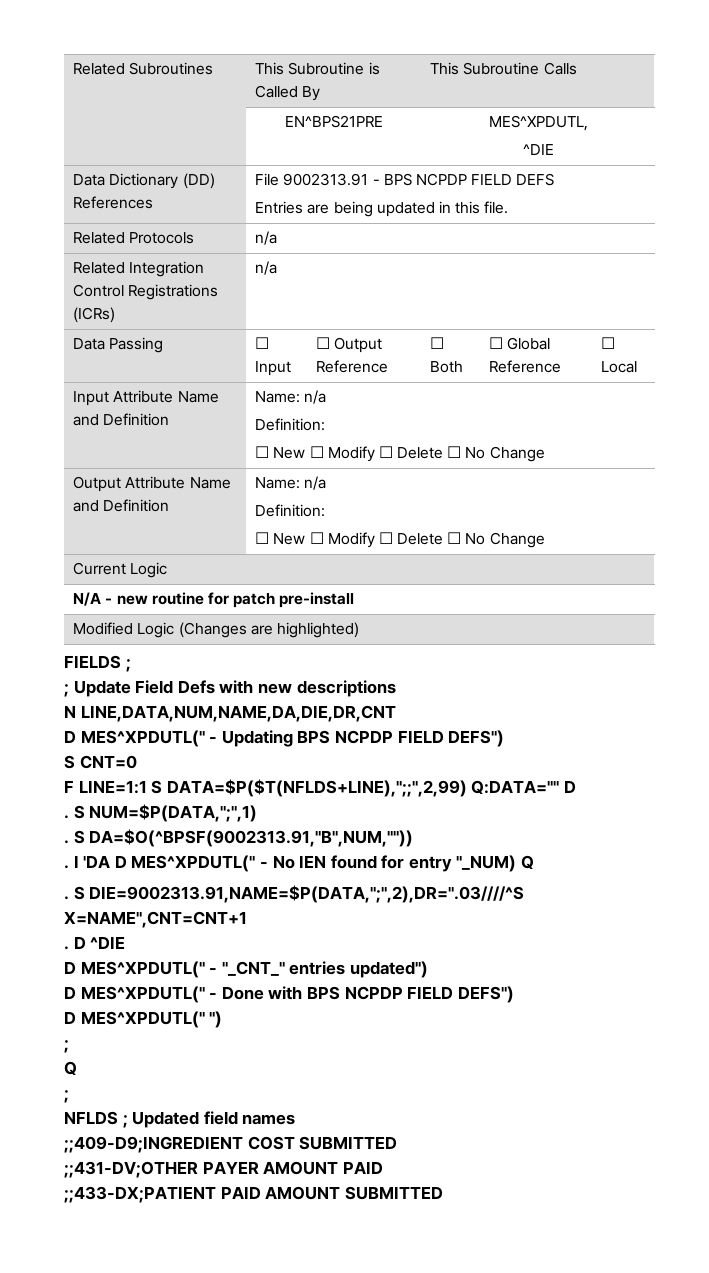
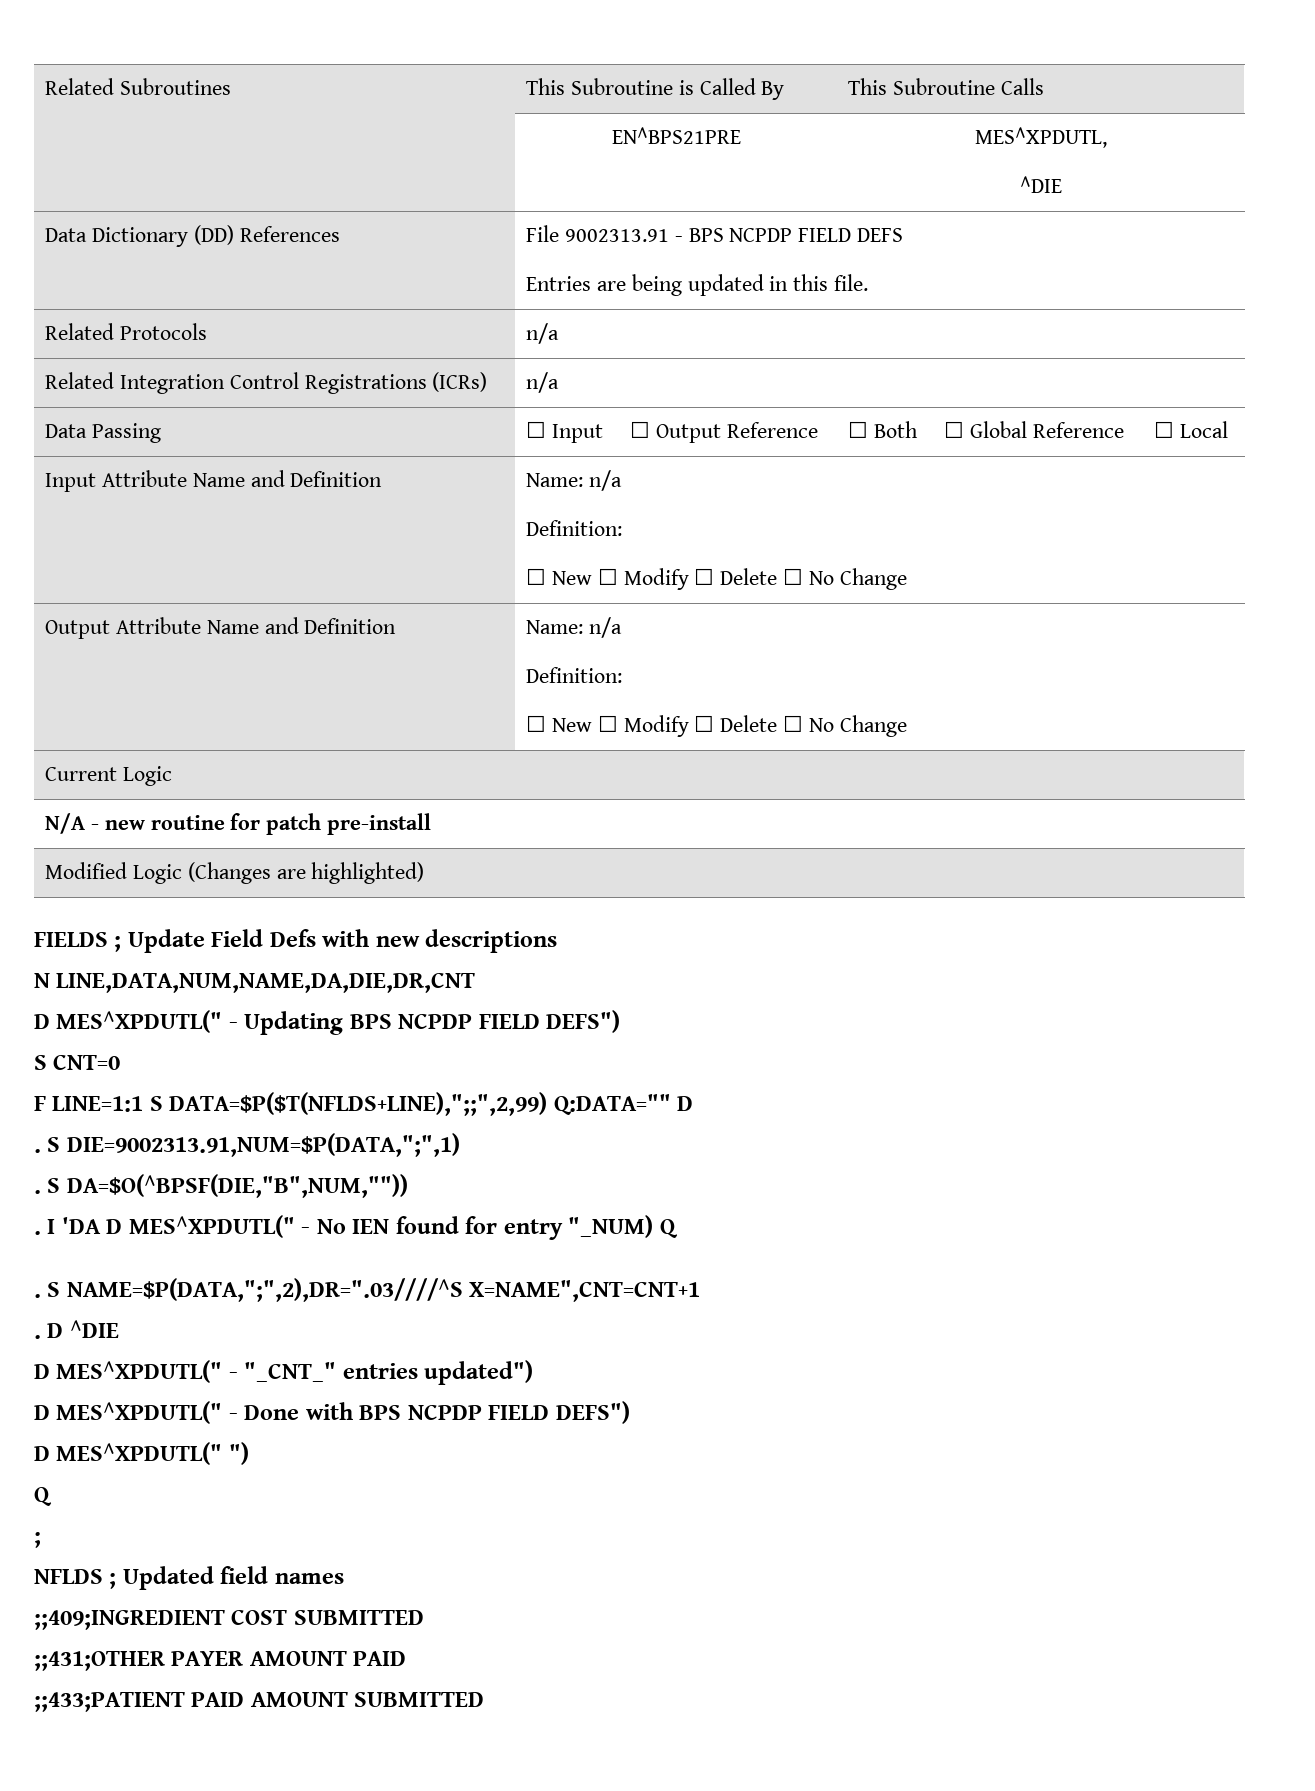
- FIELDS ;
- ; Update Field Defs with new descriptions
+ FIELDS ; Update Field Defs with new descriptions
- S NUM=$P(DATA,";",1)
- . S DA=$O(^BPSF(9002313.91,"B",NUM,""))
+ S DIE=9002313.91,NUM=$P(DATA,";",1)
+ . S DA=$O(^BPSF(DIE,"B",NUM,""))
- S DIE=9002313.91,NAME=$P(DATA,";",2),DR=".03////^S X=NAME",CNT=CNT+1
+ S NAME=$P(DATA,";",2),DR=".03////^S X=NAME",CNT=CNT+1
  D MES^XPDUTL(" ")
- ;
- ;;409-D9;INGREDIENT COST SUBMITTED
+ ;;409;INGREDIENT COST SUBMITTED
- ;;431-DV;OTHER PAYER AMOUNT PAID
+ ;;431;OTHER PAYER AMOUNT PAID
- ;;433-DX;PATIENT PAID AMOUNT SUBMITTED
+ ;;433;PATIENT PAID AMOUNT SUBMITTED

